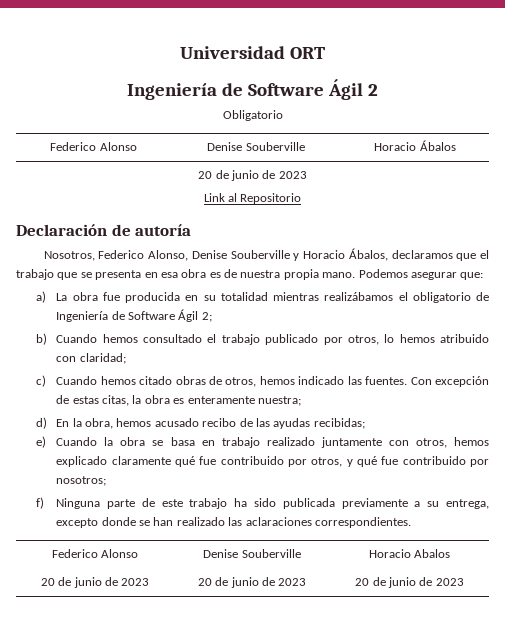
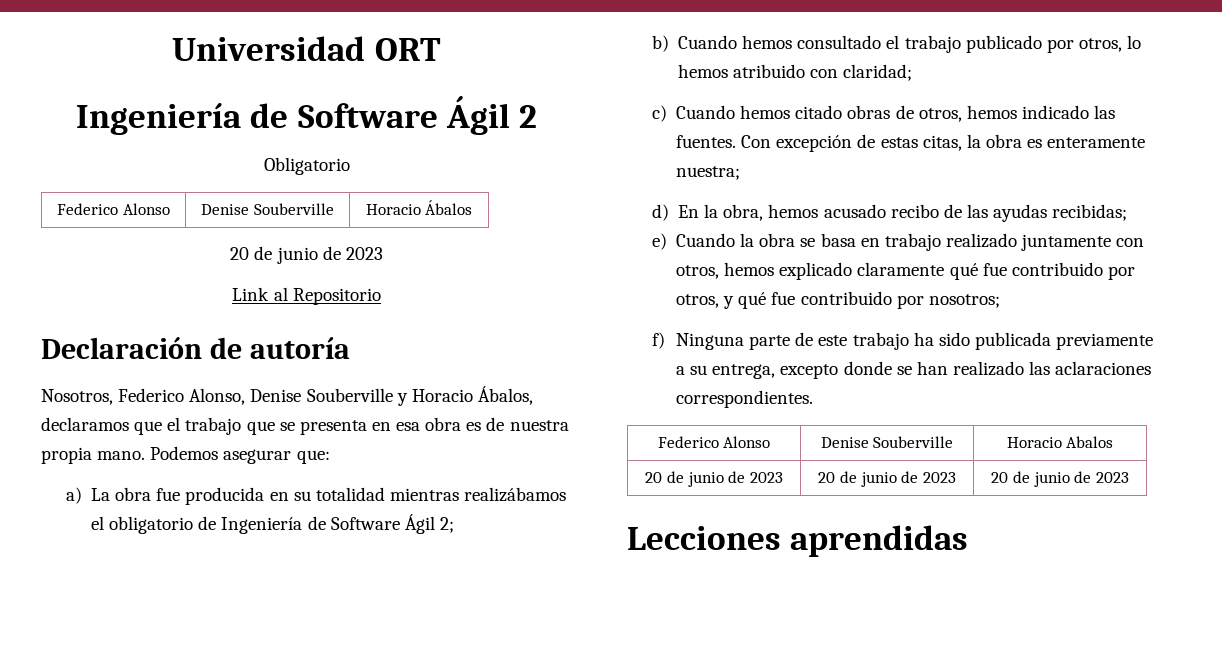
+ Lecciones aprendidas

